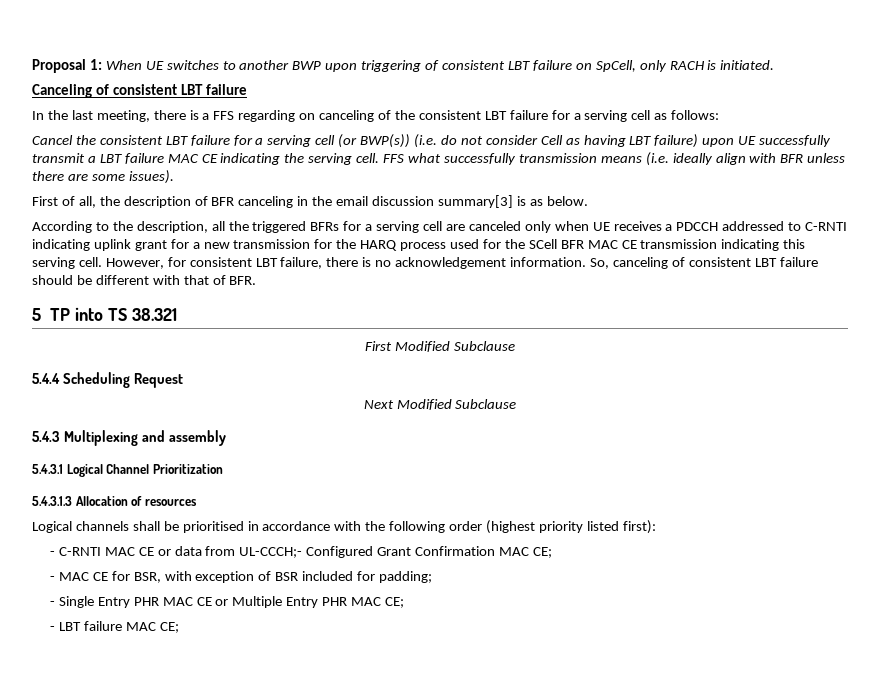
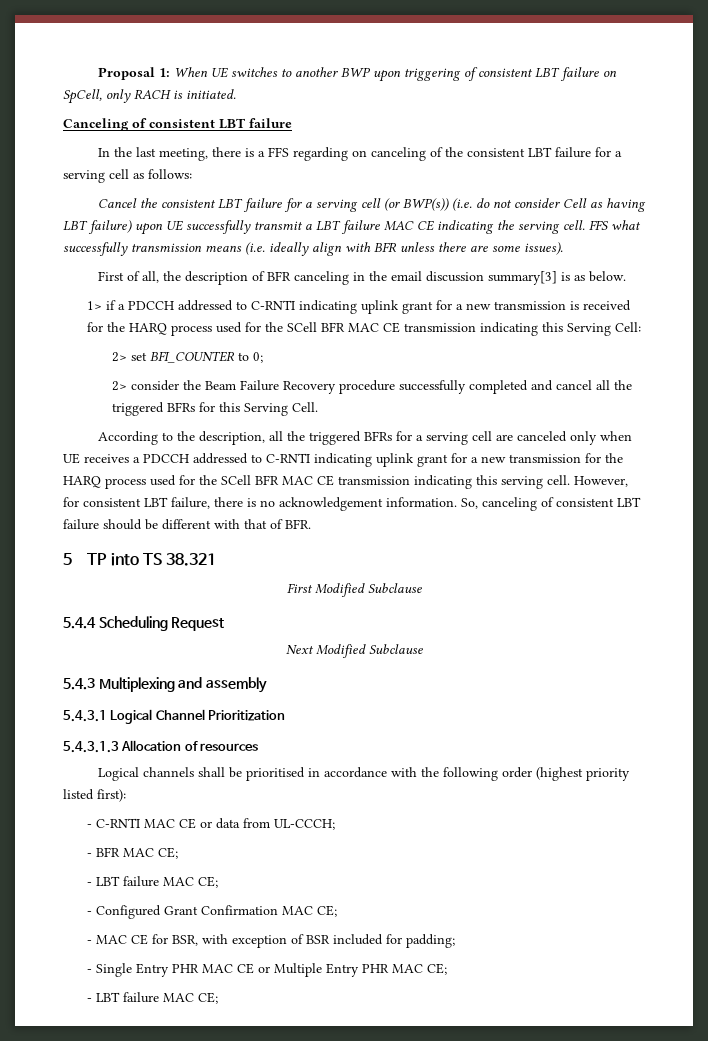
+ 1> if a PDCCH addressed to C-RNTI indicating uplink grant for a new transmission is received for the HARQ process used for the SCell BFR MAC CE transmission indicating this Serving Cell:
+ 2> set BFI_COUNTER to 0;
+ 2> consider the Beam Failure Recovery procedure successfully completed and cancel all the triggered BFRs for this Serving Cell.
- - C-RNTI MAC CE or data from UL-CCCH;- Configured Grant Confirmation MAC CE;
+ - C-RNTI MAC CE or data from UL-CCCH;
+ - BFR MAC CE;
+ - LBT failure MAC CE;
+ - Configured Grant Confirmation MAC CE;

